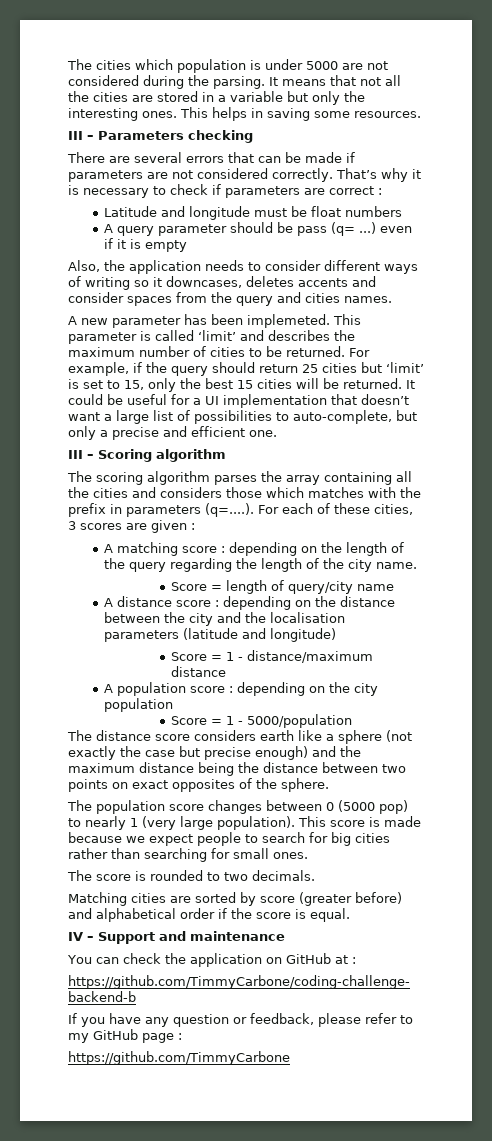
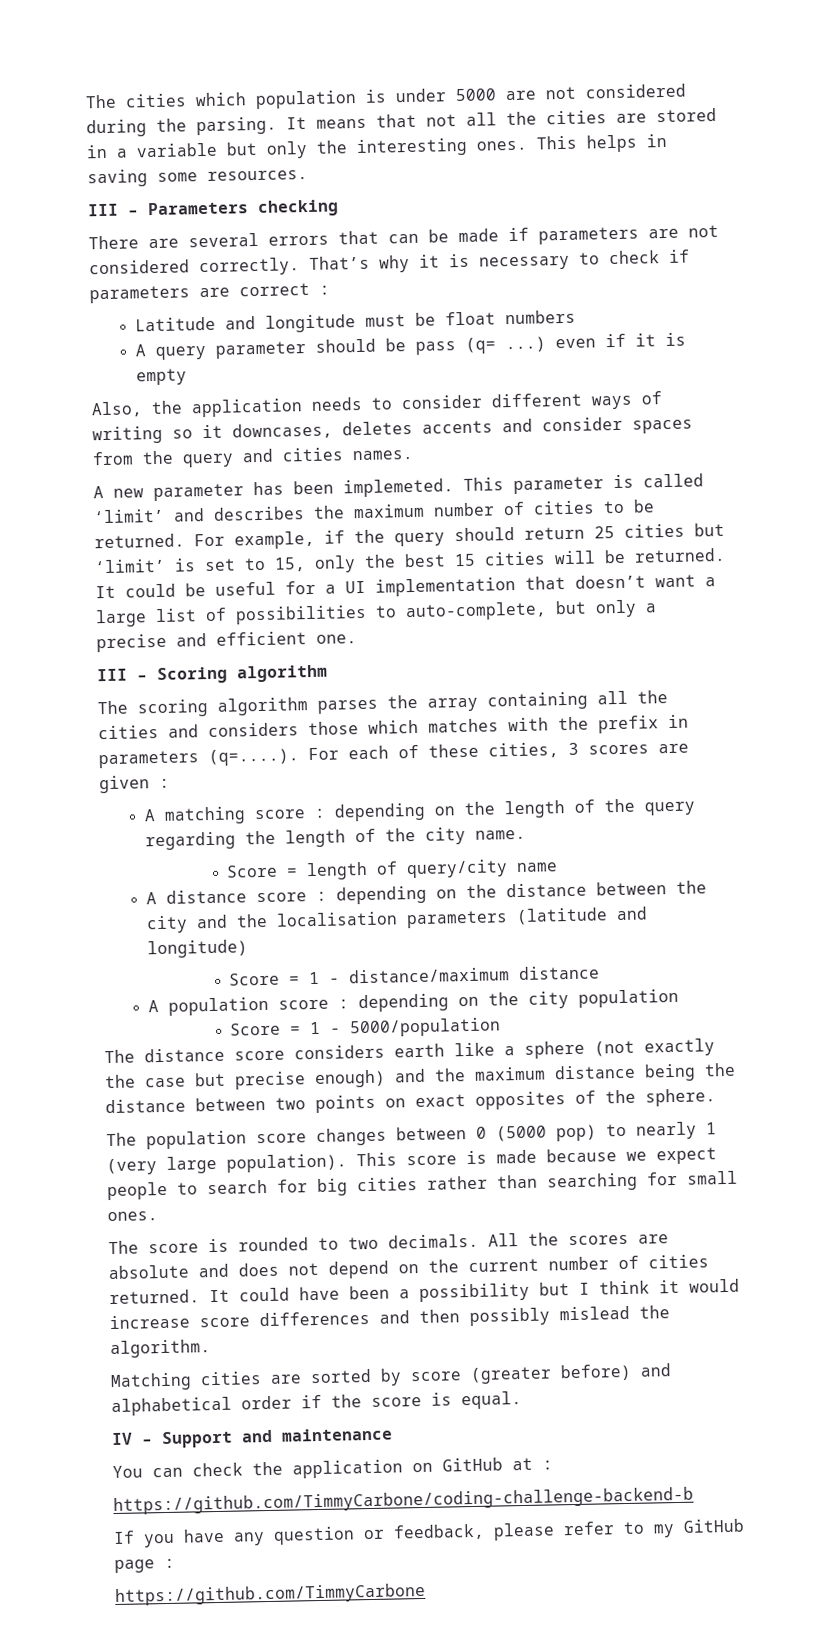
+ All the scores are absolute and does not depend on the current number of cities returned. It could have been a possibility but I think it would increase score differences and then possibly mislead the algorithm.

